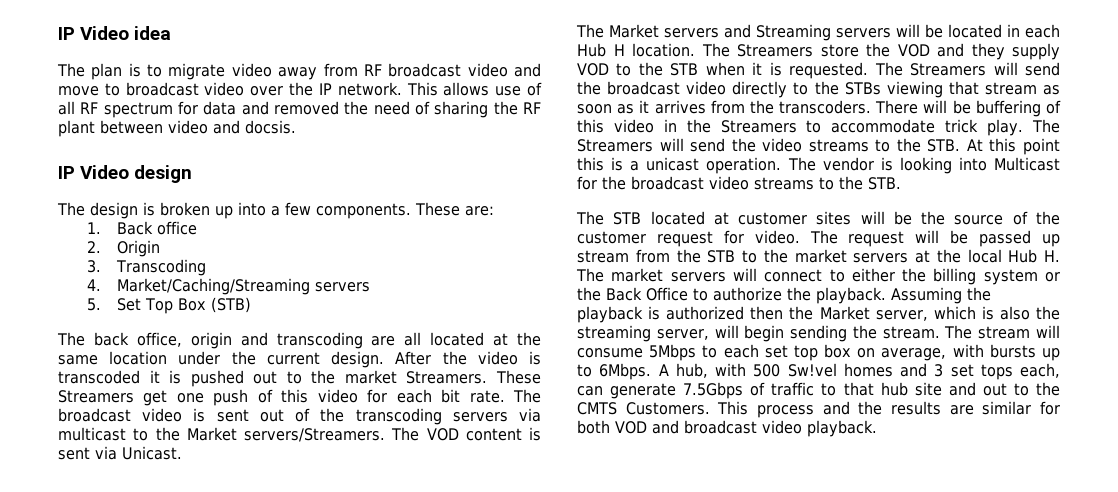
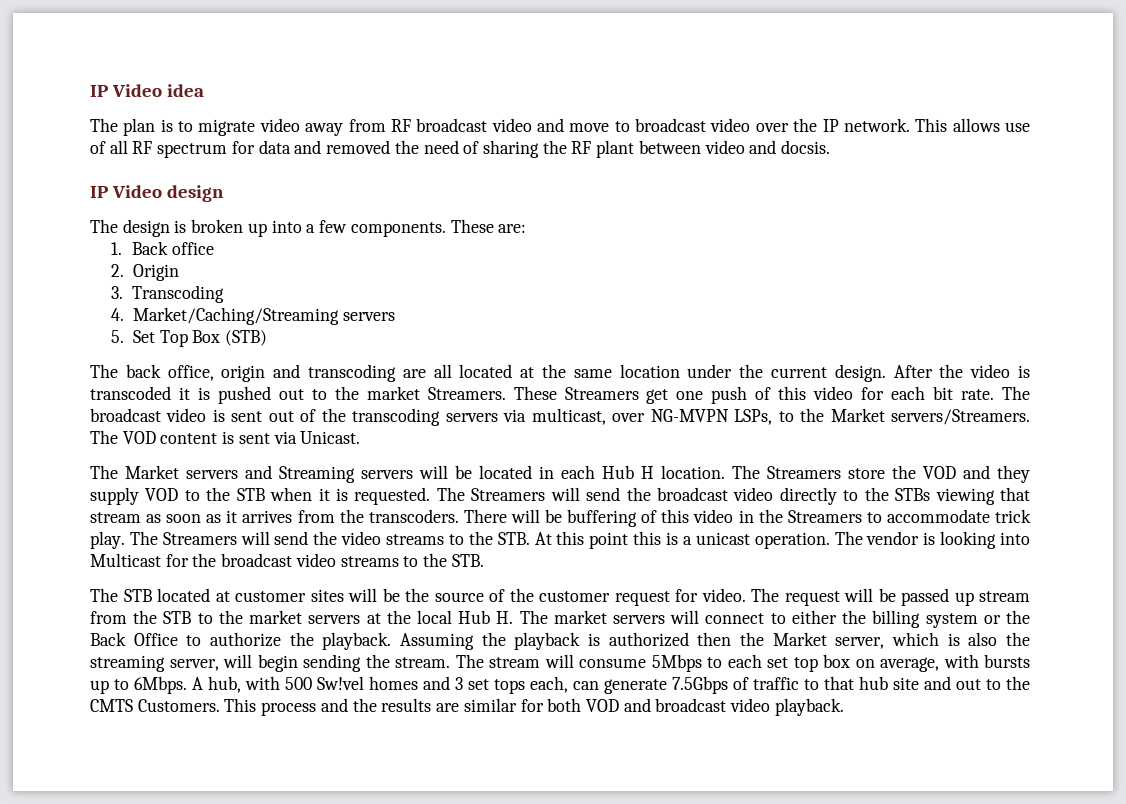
- The broadcast video is sent out of the transcoding servers via multicast to the Market servers/Streamers.
+ The broadcast video is sent out of the transcoding servers via multicast, over NG-MVPN LSPs, to the Market servers/Streamers.

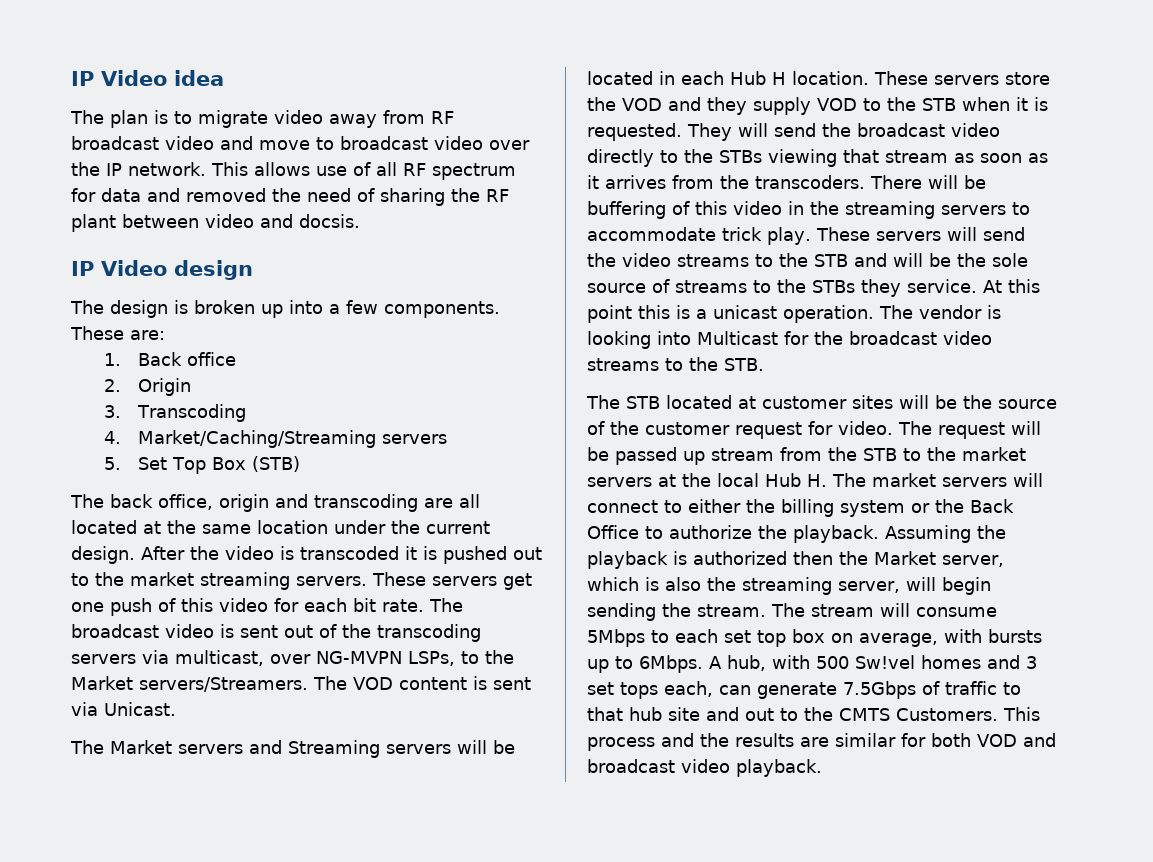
- After the video is transcoded it is pushed out to the market Streamers. These Streamers get one push of this video for each bit rate.
+ After the video is transcoded it is pushed out to the market streaming servers. These servers get one push of this video for each bit rate.
- The Streamers store the VOD and they supply VOD to the STB when it is requested.
+ These servers store the VOD and they supply VOD to the STB when it is requested.
- The Streamers will send the broadcast video directly to the STBs viewing that stream as soon as it arrives from the transcoders.
+ They will send the broadcast video directly to the STBs viewing that stream as soon as it arrives from the transcoders.
- There will be buffering of this video in the Streamers to accommodate trick play.
+ There will be buffering of this video in the streaming servers to accommodate trick play.
- The Streamers will send the video streams to the STB. At this point this is a unicast operation.
+ These servers will send the video streams to the STB and will be the sole source of streams to the STBs they service. At this point this is a unicast operation.

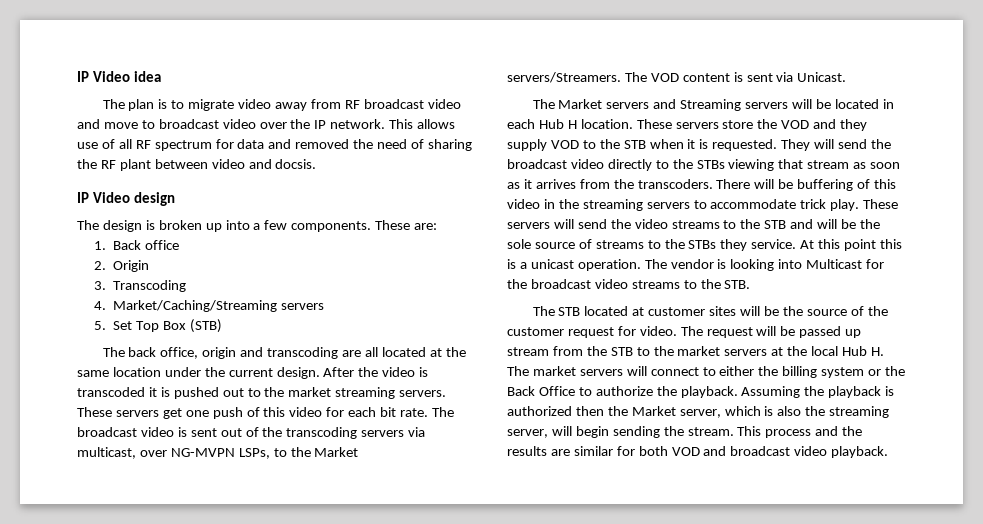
- The stream will consume 5Mbps to each set top box on average, with bursts up to 6Mbps. A hub, with 500 Sw!vel homes and 3 set tops each, can generate 7.5Gbps of traffic to that hub site and out to the CMTS Customers.

